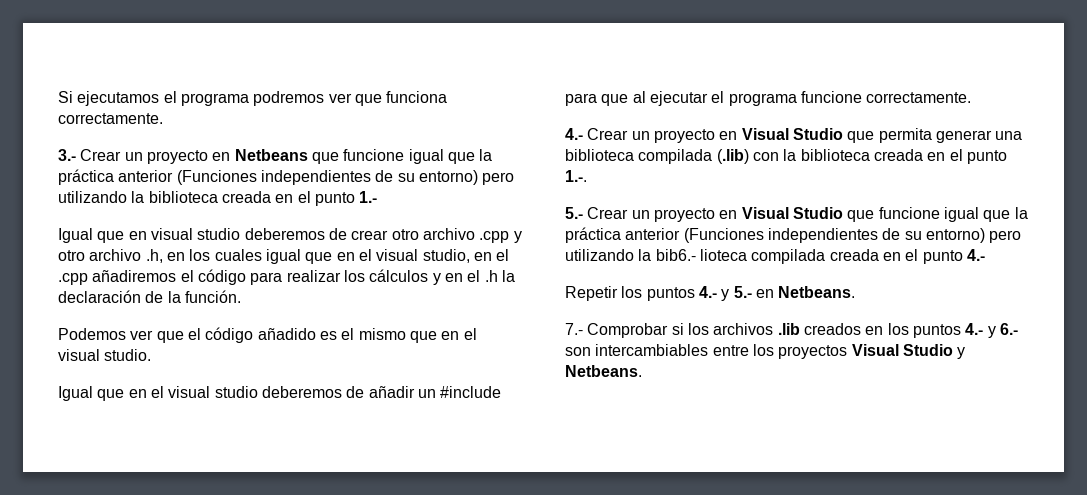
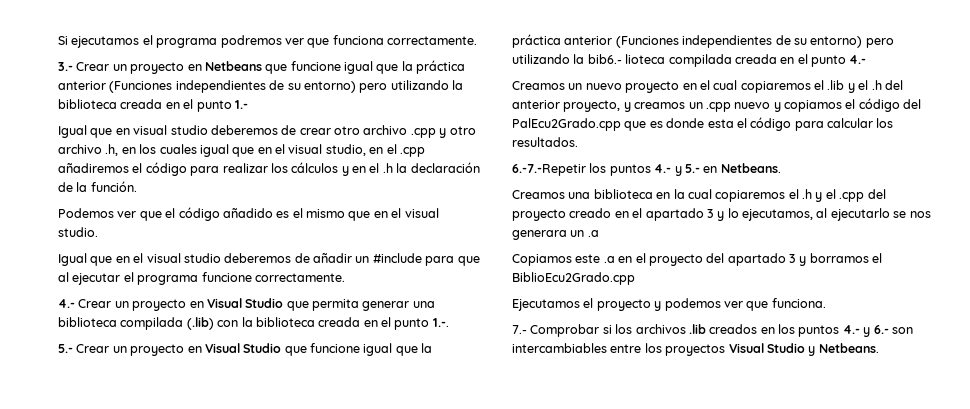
- Repetir los puntos 4.- y 5.- en Netbeans.
+ Creamos un nuevo proyecto en el cual copiaremos el .lib y el .h del anterior proyecto, y creamos un .cpp nuevo y copiamos el código del PalEcu2Grado.cpp que es donde esta el código para calcular los resultados.
+ 6.-7.-Repetir los puntos 4.- y 5.- en Netbeans.
+ Creamos una biblioteca en la cual copiaremos el .h y el .cpp del proyecto creado en el apartado 3 y lo ejecutamos, al ejecutarlo se nos generara un .a
+ Copiamos este .a en el proyecto del apartado 3 y borramos el BiblioEcu2Grado.cpp
+ Ejecutamos el proyecto y podemos ver que funciona.

